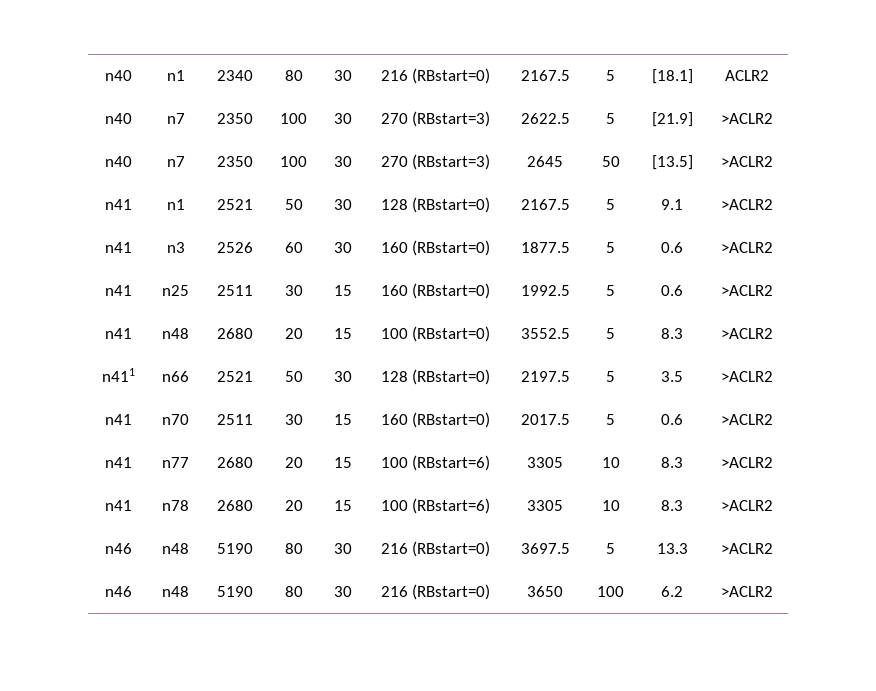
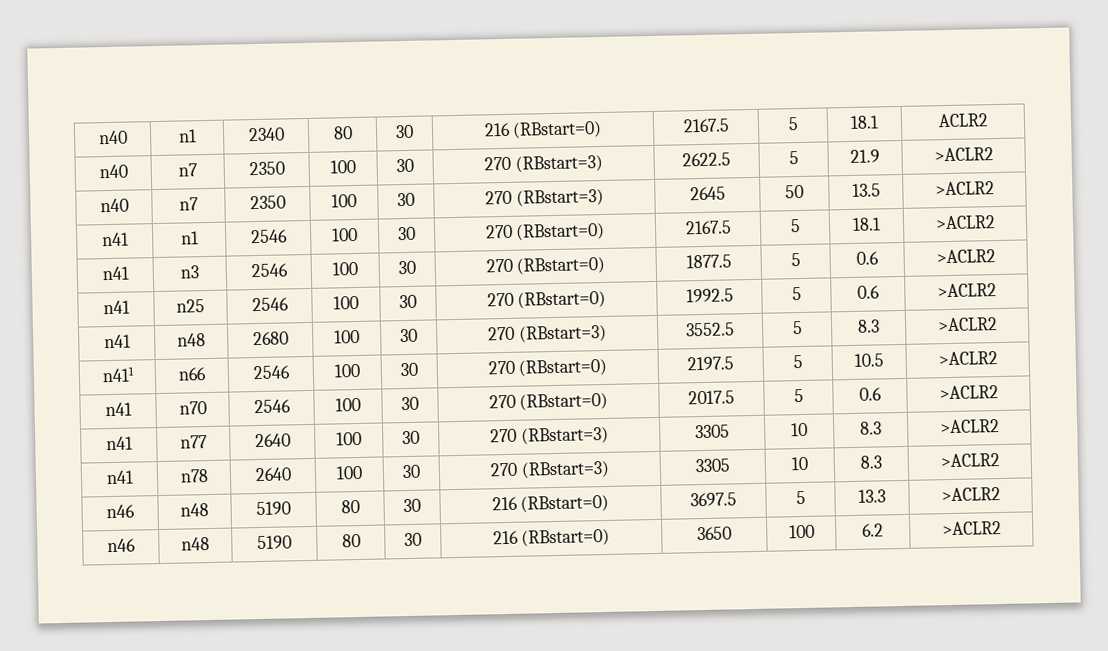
- n40 | n1 | 2340 | 80 | 30 | 216 (RBstart=0) | 2167.5 | 5 | [18.1] | ACLR2
+ n40 | n1 | 2340 | 80 | 30 | 216 (RBstart=0) | 2167.5 | 5 | 18.1 | ACLR2
- n40 | n7 | 2350 | 100 | 30 | 270 (RBstart=3) | 2622.5 | 5 | [21.9] | >ACLR2
+ n40 | n7 | 2350 | 100 | 30 | 270 (RBstart=3) | 2622.5 | 5 | 21.9 | >ACLR2
- n40 | n7 | 2350 | 100 | 30 | 270 (RBstart=3) | 2645 | 50 | [13.5] | >ACLR2
+ n40 | n7 | 2350 | 100 | 30 | 270 (RBstart=3) | 2645 | 50 | 13.5 | >ACLR2
- n41 | n1 | 2521 | 50 | 30 | 128 (RBstart=0) | 2167.5 | 5 | 9.1 | >ACLR2
+ n41 | n1 | 2546 | 100 | 30 | 270 (RBstart=0) | 2167.5 | 5 | 18.1 | >ACLR2
- n41 | n3 | 2526 | 60 | 30 | 160 (RBstart=0) | 1877.5 | 5 | 0.6 | >ACLR2
+ n41 | n3 | 2546 | 100 | 30 | 270 (RBstart=0) | 1877.5 | 5 | 0.6 | >ACLR2
- n41 | n25 | 2511 | 30 | 15 | 160 (RBstart=0) | 1992.5 | 5 | 0.6 | >ACLR2
+ n41 | n25 | 2546 | 100 | 30 | 270 (RBstart=0) | 1992.5 | 5 | 0.6 | >ACLR2
- n41 | n48 | 2680 | 20 | 15 | 100 (RBstart=0) | 3552.5 | 5 | 8.3 | >ACLR2
+ n41 | n48 | 2680 | 100 | 30 | 270 (RBstart=3) | 3552.5 | 5 | 8.3 | >ACLR2
- n411 | n66 | 2521 | 50 | 30 | 128 (RBstart=0) | 2197.5 | 5 | 3.5 | >ACLR2
+ n411 | n66 | 2546 | 100 | 30 | 270 (RBstart=0) | 2197.5 | 5 | 10.5 | >ACLR2
- n41 | n70 | 2511 | 30 | 15 | 160 (RBstart=0) | 2017.5 | 5 | 0.6 | >ACLR2
+ n41 | n70 | 2546 | 100 | 30 | 270 (RBstart=0) | 2017.5 | 5 | 0.6 | >ACLR2
- n41 | n77 | 2680 | 20 | 15 | 100 (RBstart=6) | 3305 | 10 | 8.3 | >ACLR2
+ n41 | n77 | 2640 | 100 | 30 | 270 (RBstart=3) | 3305 | 10 | 8.3 | >ACLR2
- n41 | n78 | 2680 | 20 | 15 | 100 (RBstart=6) | 3305 | 10 | 8.3 | >ACLR2
+ n41 | n78 | 2640 | 100 | 30 | 270 (RBstart=3) | 3305 | 10 | 8.3 | >ACLR2

